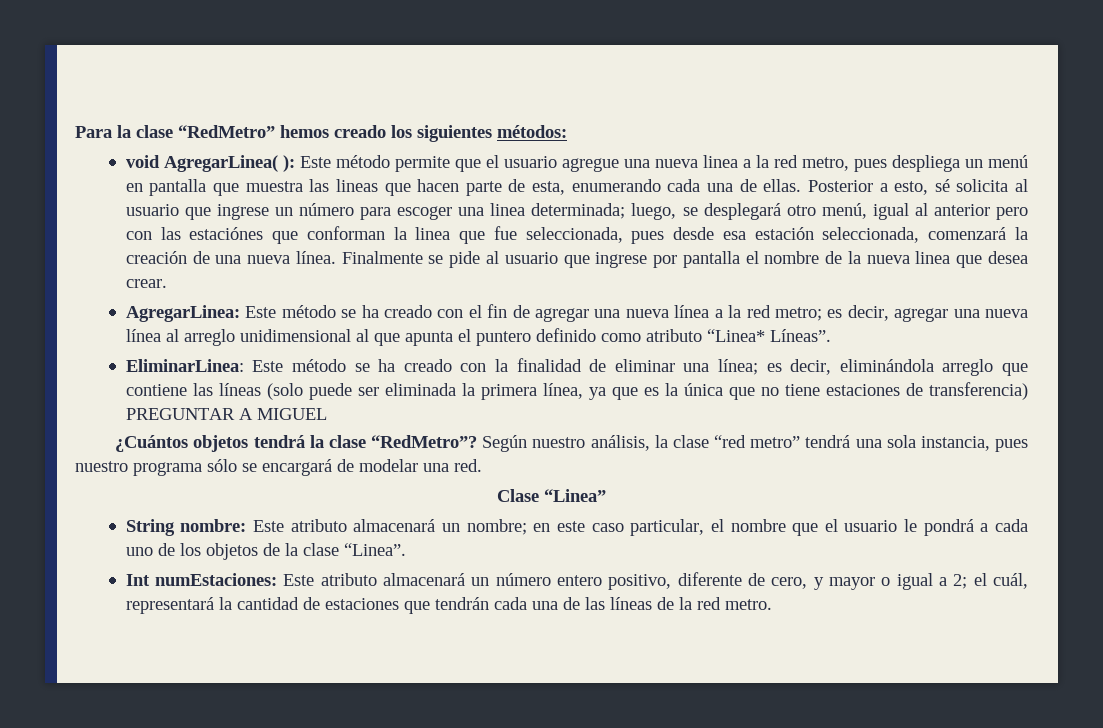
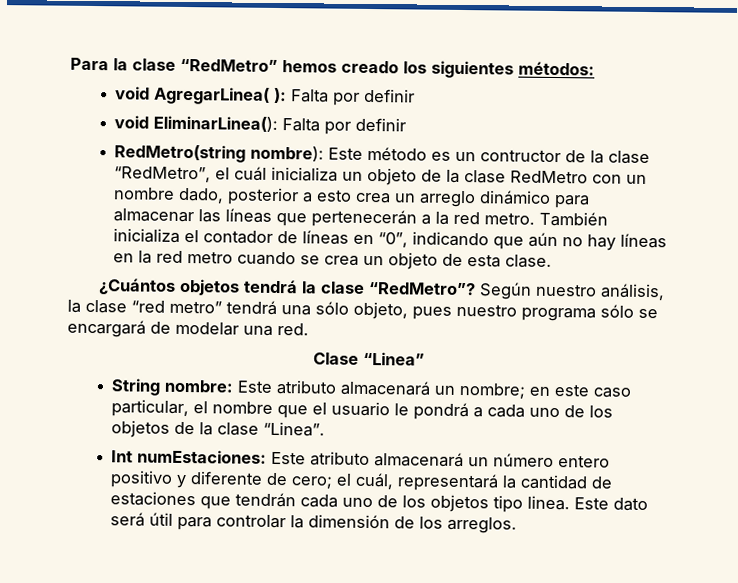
- void AgregarLinea( ): Este método permite que el usuario agregue una nueva linea a la red metro, pues despliega un menú en pantalla que muestra las lineas que hacen parte de esta, enumerando cada una de ellas. Posterior a esto, sé solicita al usuario que ingrese un número para escoger una linea determinada; luego, se desplegará otro menú, igual al anterior pero con las estaciónes que conforman la linea que fue seleccionada, pues desde esa estación seleccionada, comenzará la creación de una nueva línea. Finalmente se pide al usuario que ingrese por pantalla el nombre de la nueva linea que desea crear.
- AgregarLinea: Este método se ha creado con el fin de agregar una nueva línea a la red metro; es decir, agregar una nueva línea al arreglo unidimensional al que apunta el puntero definido como atributo “Linea* Líneas”.
- EliminarLinea: Este método se ha creado con la finalidad de eliminar una línea; es decir, eliminándola arreglo que contiene las líneas (solo puede ser eliminada la primera línea, ya que es la única que no tiene estaciones de transferencia) PREGUNTAR A MIGUEL
+ void AgregarLinea( ): Falta por definir
+ void EliminarLinea(): Falta por definir
+ RedMetro(string nombre): Este método es un contructor de la clase “RedMetro”, el cuál inicializa un objeto de la clase RedMetro con un nombre dado, posterior a esto crea un arreglo dinámico para almacenar las líneas que pertenecerán a la red metro. También inicializa el contador de líneas en “0”, indicando que aún no hay líneas en la red metro cuando se crea un objeto de esta clase.
- Según nuestro análisis, la clase “red metro” tendrá una sola instancia, pues nuestro programa sólo se encargará de modelar una red.
+ Según nuestro análisis, la clase “red metro” tendrá una sólo objeto, pues nuestro programa sólo se encargará de modelar una red.
- Int numEstaciones: Este atributo almacenará un número entero positivo, diferente de cero, y mayor o igual a 2; el cuál, representará la cantidad de estaciones que tendrán cada una de las líneas de la red metro.
+ Int numEstaciones: Este atributo almacenará un número entero positivo y diferente de cero; el cuál, representará la cantidad de estaciones que tendrán cada uno de los objetos tipo linea. Este dato será útil para controlar la dimensión de los arreglos.

